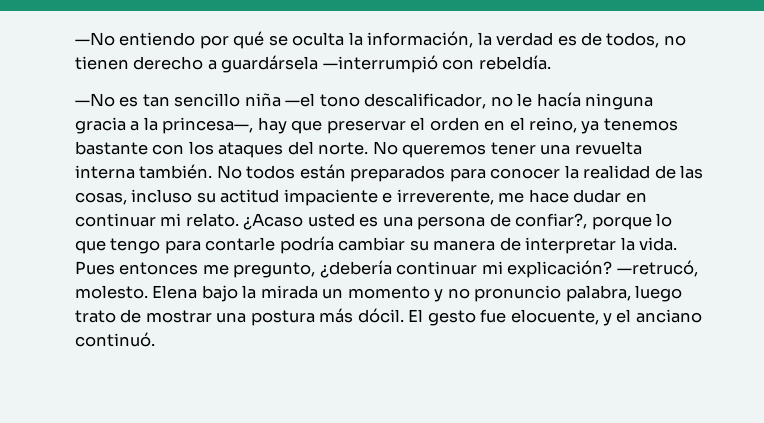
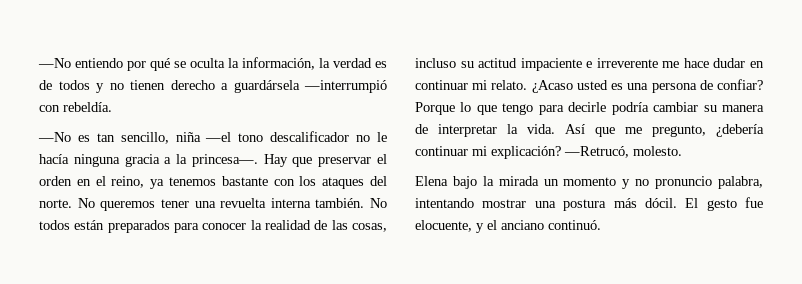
- —No entiendo por qué se oculta la información, la verdad es de todos, no tienen derecho a guardársela —interrumpió con rebeldía.
+ —No entiendo por qué se oculta la información, la verdad es de todos y no tienen derecho a guardársela —interrumpió con rebeldía.
- —No es tan sencillo niña —el tono descalificador, no le hacía ninguna gracia a la princesa—, hay que preservar el orden en el reino, ya tenemos bastante con los ataques del norte.
+ —No es tan sencillo, niña —el tono descalificador no le hacía ninguna gracia a la princesa—. Hay que preservar el orden en el reino, ya tenemos bastante con los ataques del norte.
- No todos están preparados para conocer la realidad de las cosas, incluso su actitud impaciente e irreverente, me hace dudar en continuar mi relato.
+ No todos están preparados para conocer la realidad de las cosas, incluso su actitud impaciente e irreverente me hace dudar en continuar mi relato.
- ¿Acaso usted es una persona de confiar?, porque lo que tengo para contarle podría cambiar su manera de interpretar la vida.
+ ¿Acaso usted es una persona de confiar? Porque lo que tengo para decirle podría cambiar su manera de interpretar la vida.
- Pues entonces me pregunto, ¿debería continuar mi explicación?
+ Así que me pregunto, ¿debería continuar mi explicación?
- —retrucó, molesto. Elena bajo la mirada un momento y no pronuncio palabra, luego trato de mostrar una postura más dócil.
+ —Retrucó, molesto.
+ Elena bajo la mirada un momento y no pronuncio palabra, intentando mostrar una postura más dócil.

